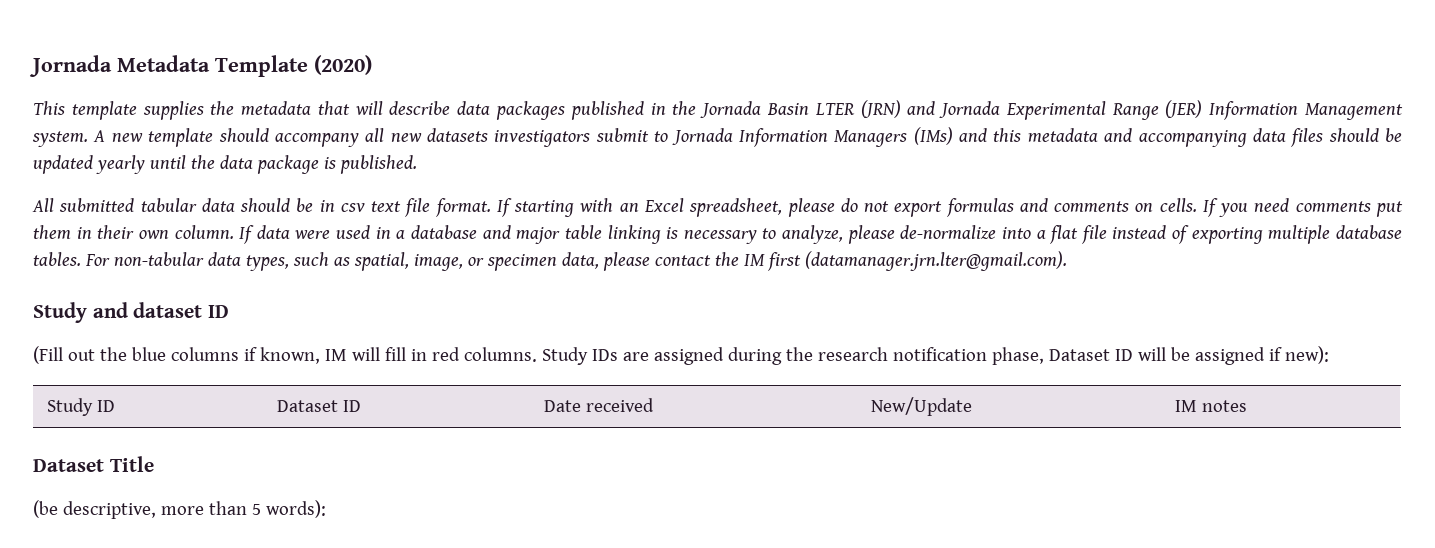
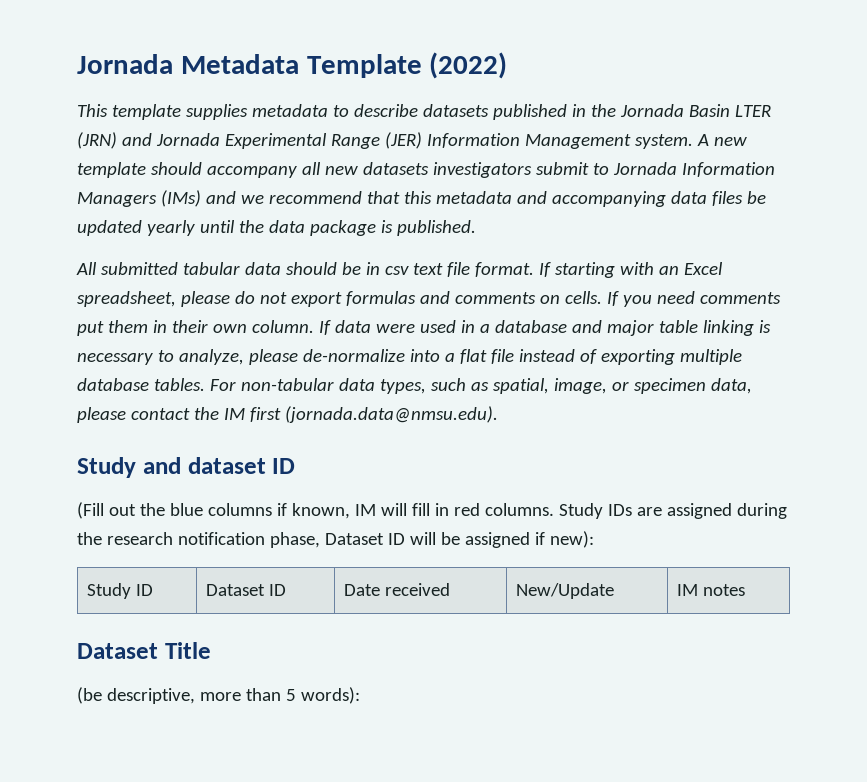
- Jornada Metadata Template (2020)
+ Jornada Metadata Template (2022)
- This template supplies the metadata that will describe data packages published in the Jornada Basin LTER (JRN) and Jornada Experimental Range (JER) Information Management system.
+ This template supplies metadata to describe datasets published in the Jornada Basin LTER (JRN) and Jornada Experimental Range (JER) Information Management system.
- A new template should accompany all new datasets investigators submit to Jornada Information Managers (IMs) and this metadata and accompanying data files should be updated yearly until the data package is published.
+ A new template should accompany all new datasets investigators submit to Jornada Information Managers (IMs) and we recommend that this metadata and accompanying data files be updated yearly until the data package is published.
- For non-tabular data types, such as spatial, image, or specimen data, please contact the IM first (datamanager.jrn.lter@gmail.com).
+ For non-tabular data types, such as spatial, image, or specimen data, please contact the IM first (jornada.data@nmsu.edu).

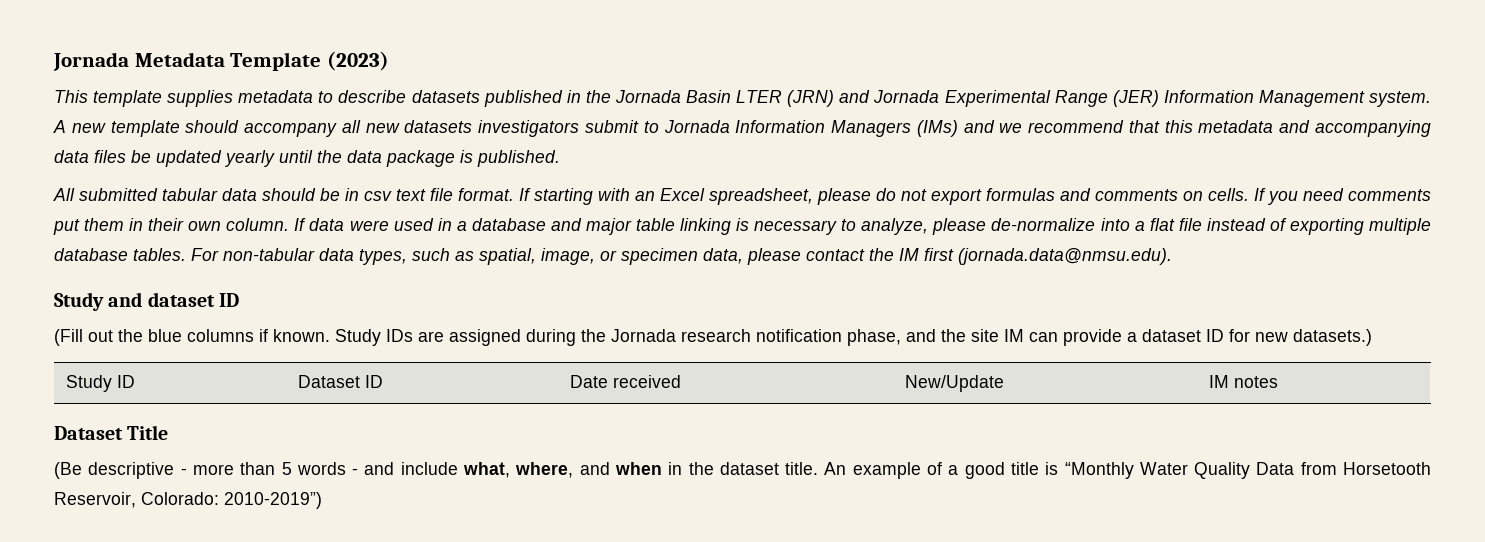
- Jornada Metadata Template (2022)
+ Jornada Metadata Template (2023)
- (Fill out the blue columns if known, IM will fill in red columns.
+ (Fill out the blue columns if known.
- Study IDs are assigned during the research notification phase, Dataset ID will be assigned if new):
+ Study IDs are assigned during the Jornada research notification phase, and the site IM can provide a dataset ID for new datasets.)
- (be descriptive, more than 5 words):
+ (Be descriptive - more than 5 words - and include what, where, and when in the dataset title. An example of a good title is “Monthly Water Quality Data from Horsetooth Reservoir, Colorado: 2010-2019”)

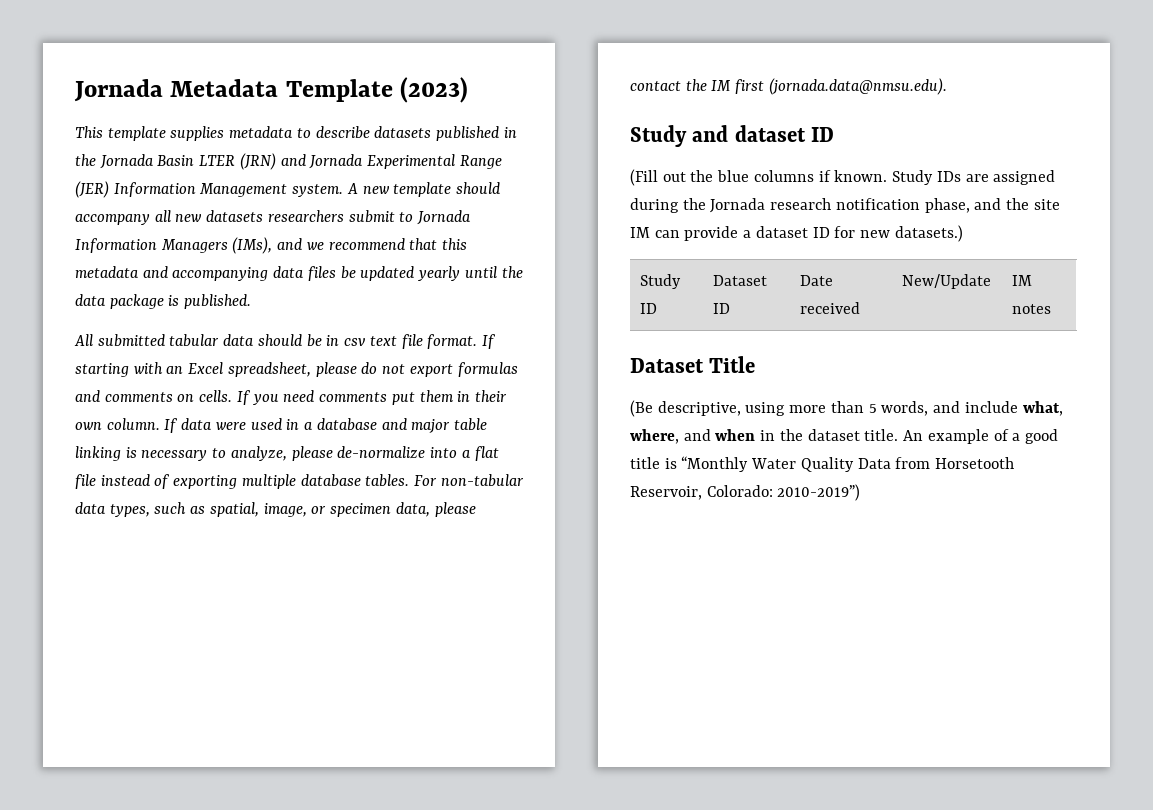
- A new template should accompany all new datasets investigators submit to Jornada Information Managers (IMs) and we recommend that this metadata and accompanying data files be updated yearly until the data package is published.
+ A new template should accompany all new datasets researchers submit to Jornada Information Managers (IMs), and we recommend that this metadata and accompanying data files be updated yearly until the data package is published.
- (Be descriptive - more than 5 words - and include what, where, and when in the dataset title.
+ (Be descriptive, using more than 5 words, and include what, where, and when in the dataset title.

